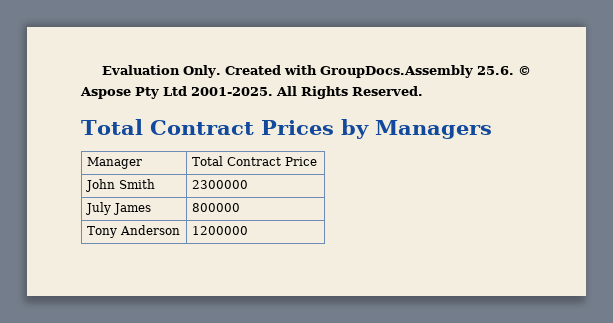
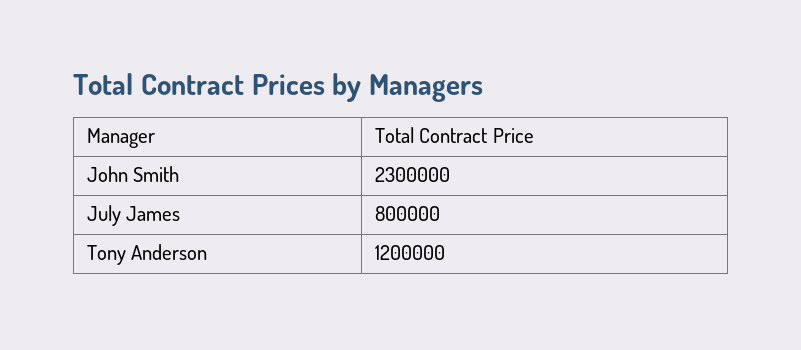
- Evaluation Only. Created with GroupDocs.Assembly 25.6. © Aspose Pty Ltd 2001-2025. All Rights Reserved.

